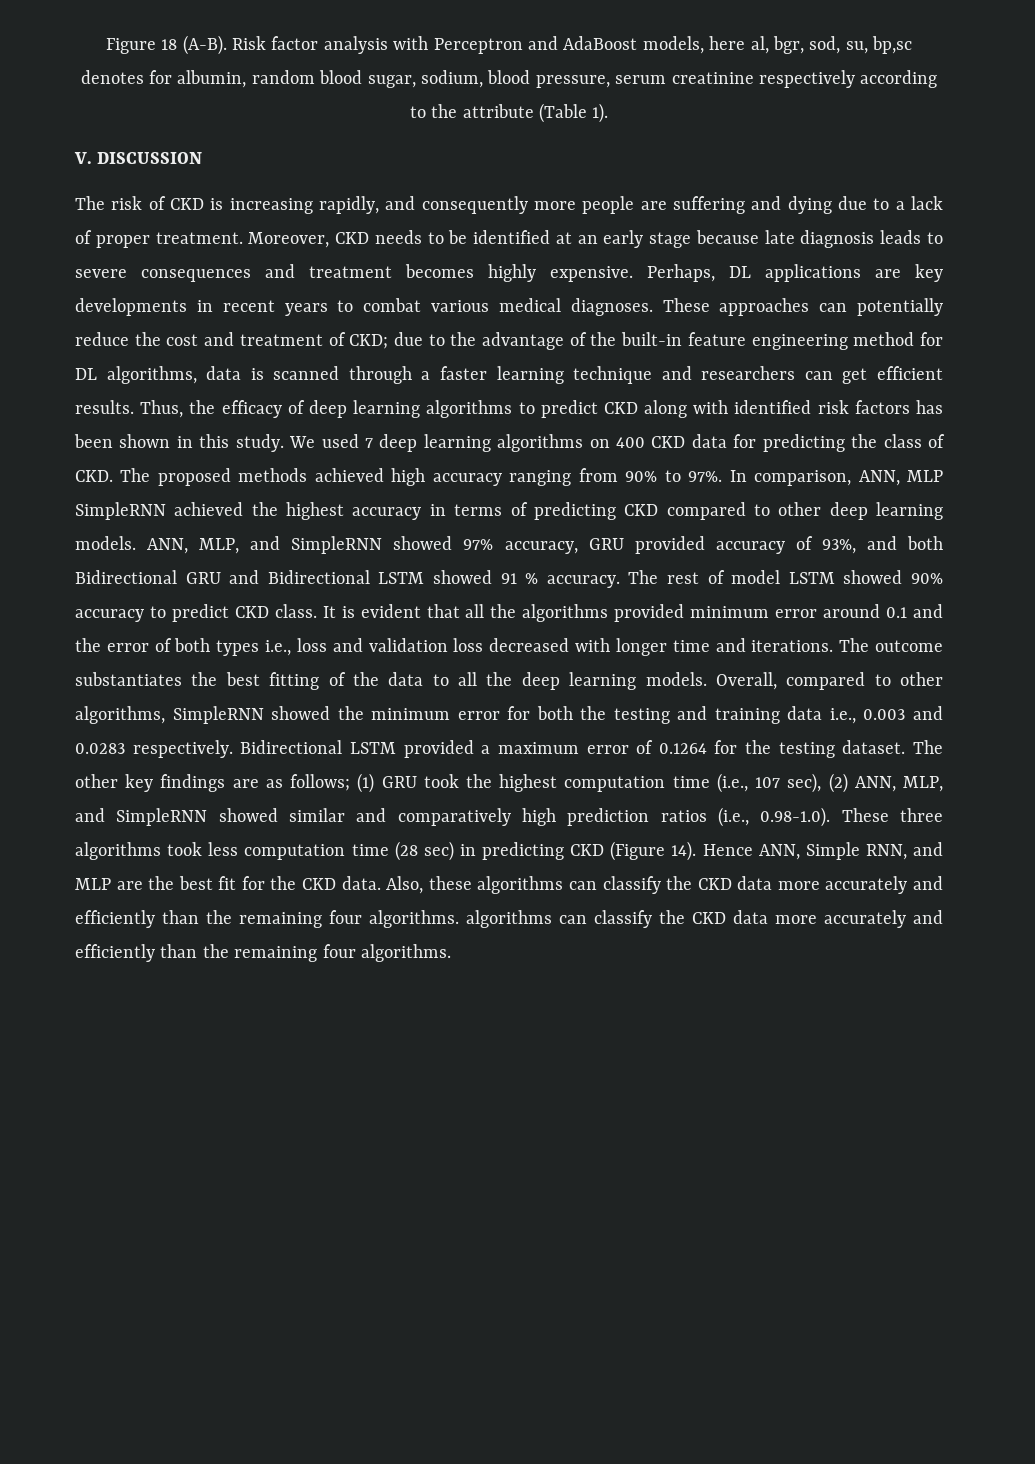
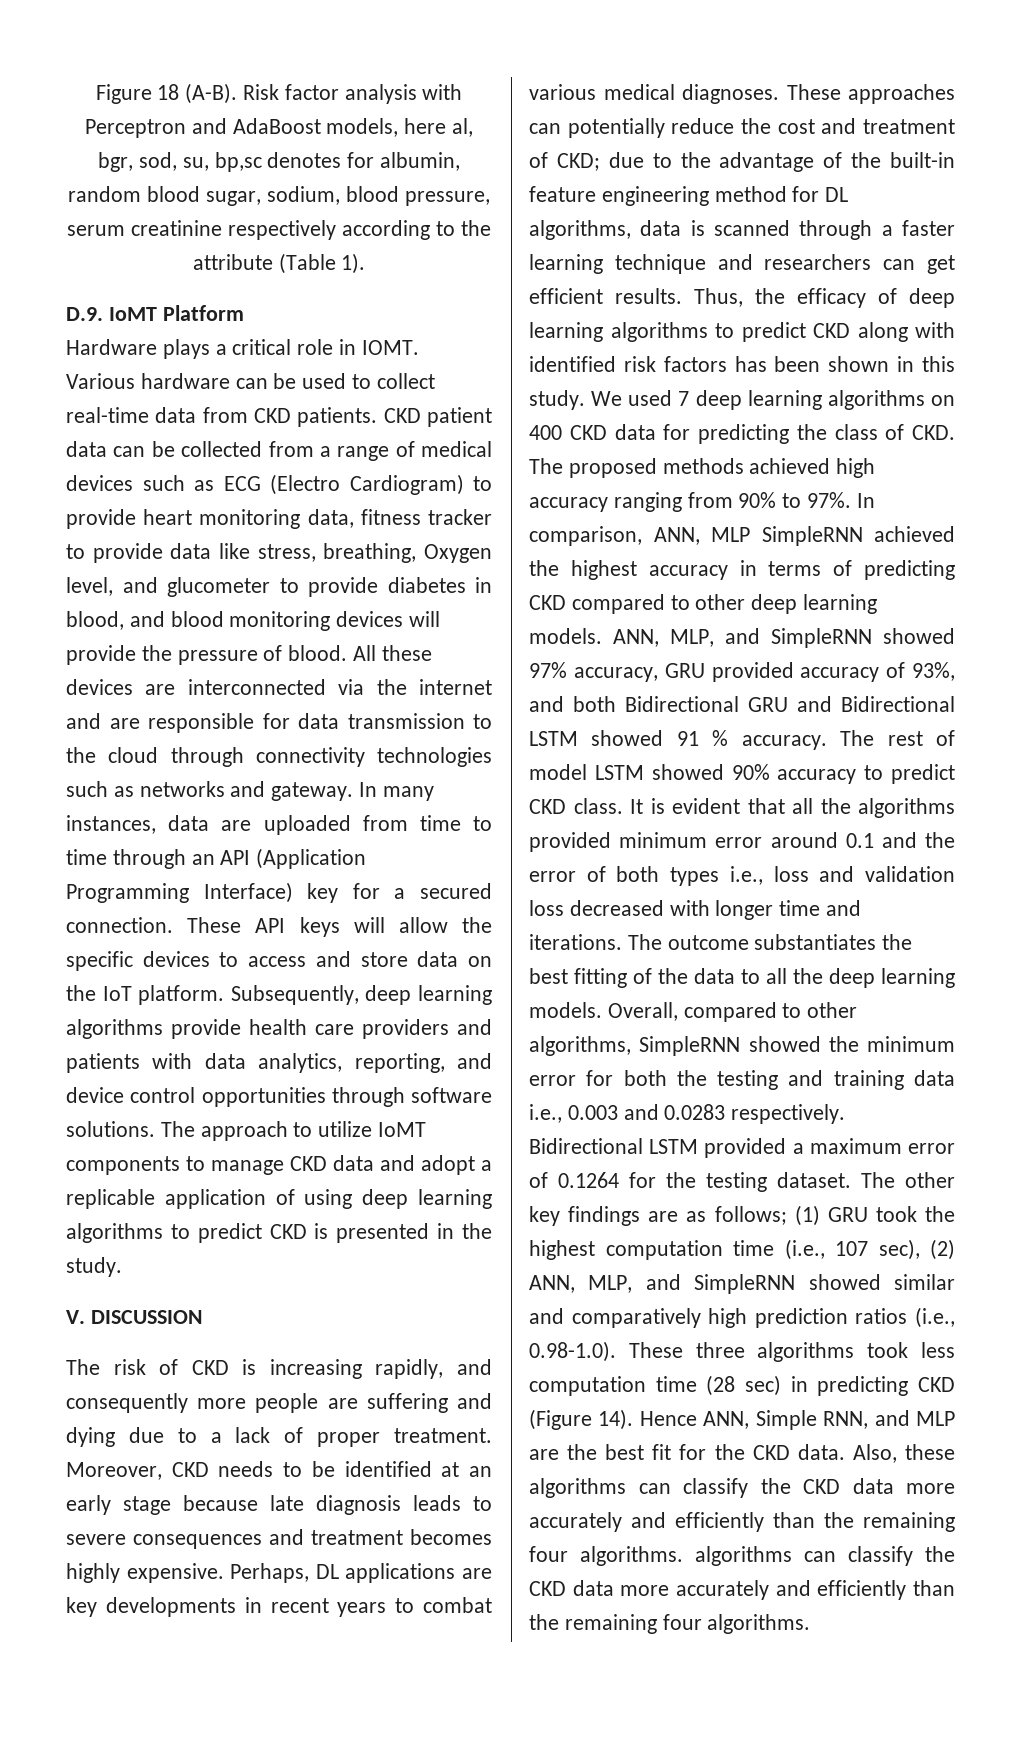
+ D.9. IoMT Platform
+ Hardware plays a critical role in IOMT. Various hardware can be used to collect real-time data from CKD patients. CKD patient data can be collected from a range of medical devices such as ECG (Electro Cardiogram) to provide heart monitoring data, fitness tracker to provide data like stress, breathing, Oxygen level, and glucometer to provide diabetes in blood, and blood monitoring devices will provide the pressure of blood. All these devices are interconnected via the internet and are responsible for data transmission to the cloud through connectivity technologies such as networks and gateway. In many instances, data are uploaded from time to time through an API (Application Programming Interface) key for a secured connection. These API keys will allow the specific devices to access and store data on the IoT platform. Subsequently, deep learning algorithms provide health care providers and patients with data analytics, reporting, and device control opportunities through software solutions. The approach to utilize IoMT components to manage CKD data and adopt a replicable application of using deep learning algorithms to predict CKD is presented in the study.

